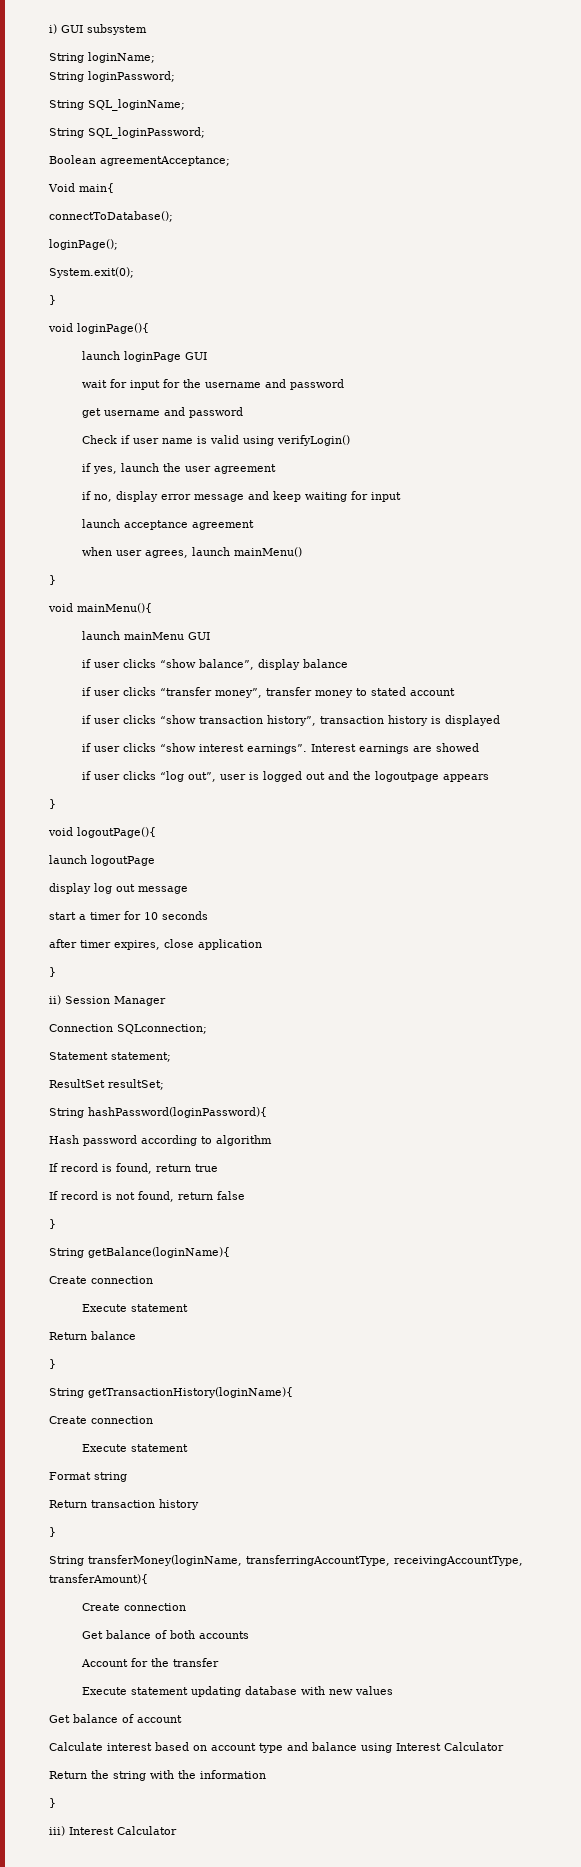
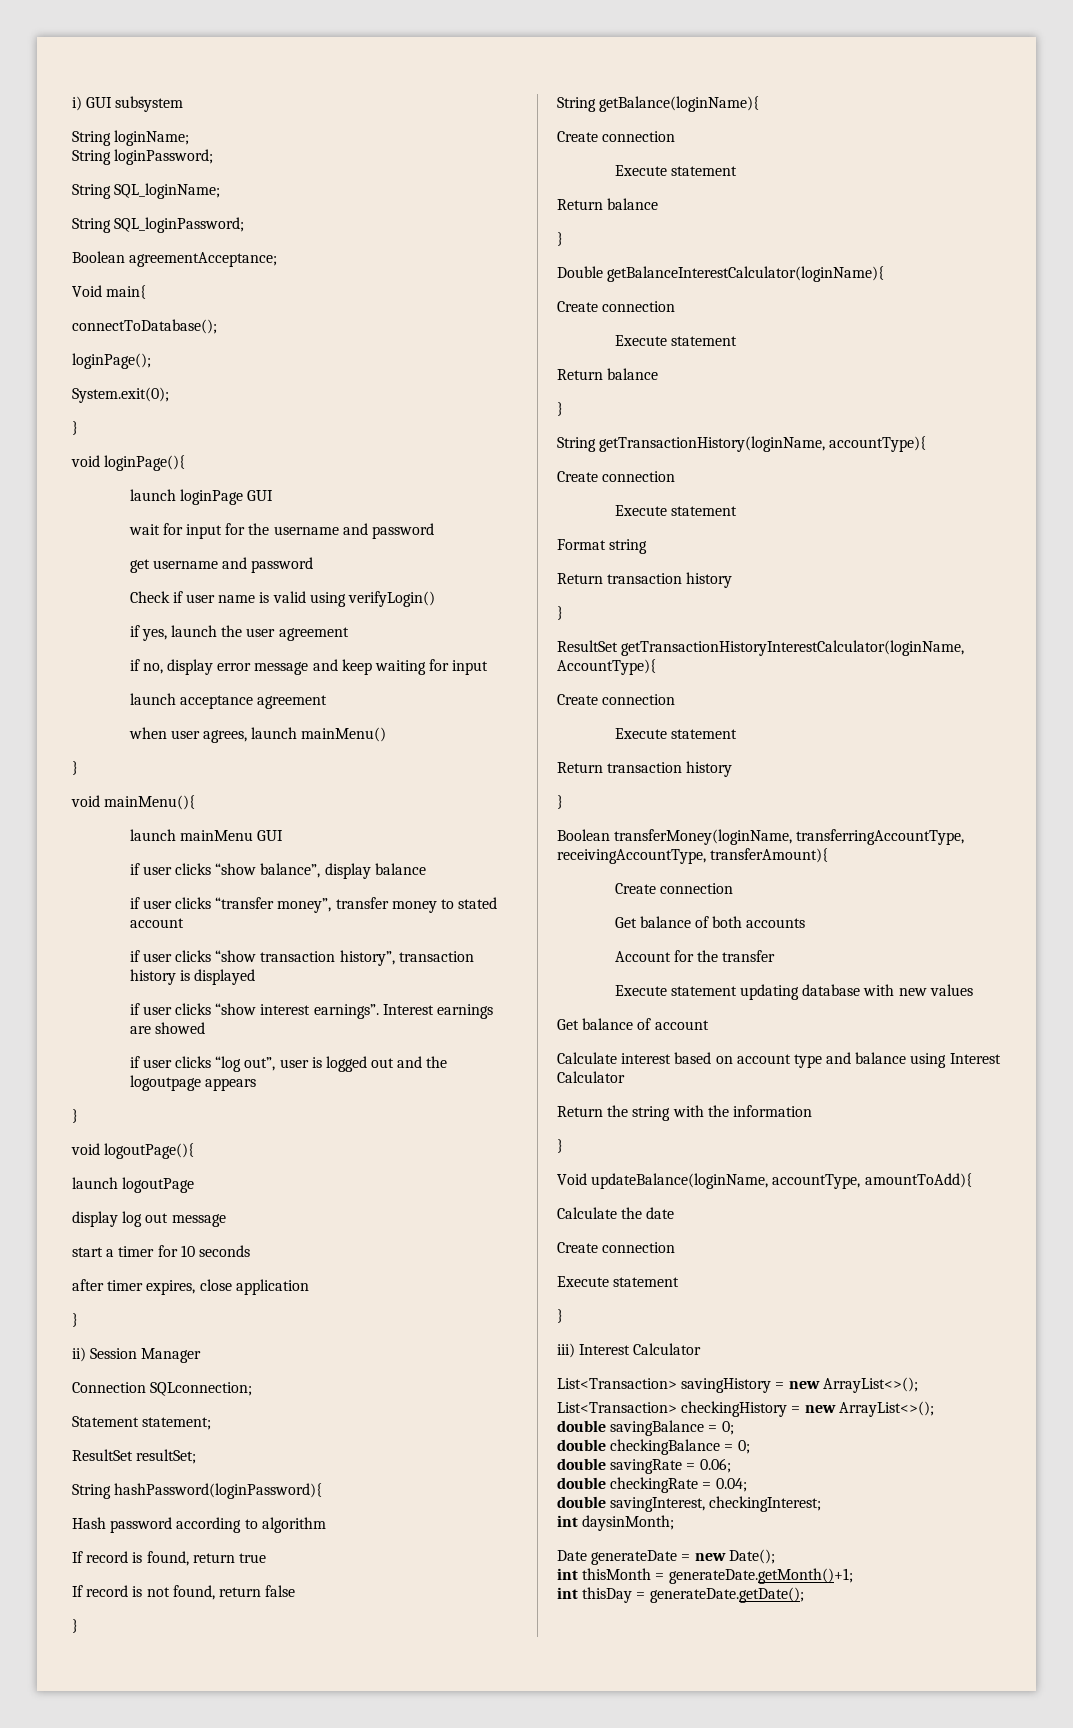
- String getTransactionHistory(loginName){
+ Double getBalanceInterestCalculator(loginName){
+ Create connection
+ Execute statement
+ Return balance
+ }
+ String getTransactionHistory(loginName, accountType){
- String transferMoney(loginName, transferringAccountType, receivingAccountType, transferAmount){
+ ResultSet getTransactionHistoryInterestCalculator(loginName, AccountType){
+ Create connection
+ Execute statement
+ Return transaction history
+ }
+ Boolean transferMoney(loginName, transferringAccountType, receivingAccountType, transferAmount){
+ Void updateBalance(loginName, accountType, amountToAdd){
+ Calculate the date
+ Create connection
+ Execute statement
+ }
  iii) Interest Calculator
+ List<Transaction> savingHistory = new ArrayList<>();
+ List<Transaction> checkingHistory = new ArrayList<>();
+ double savingBalance = 0;
+ double checkingBalance = 0;
+ double savingRate = 0.06;
+ double checkingRate = 0.04;
+ double savingInterest, checkingInterest;
+ int daysinMonth;
+ Date generateDate = new Date();
+ int thisMonth = generateDate.getMonth()+1;
+ int thisDay = generateDate.getDate();

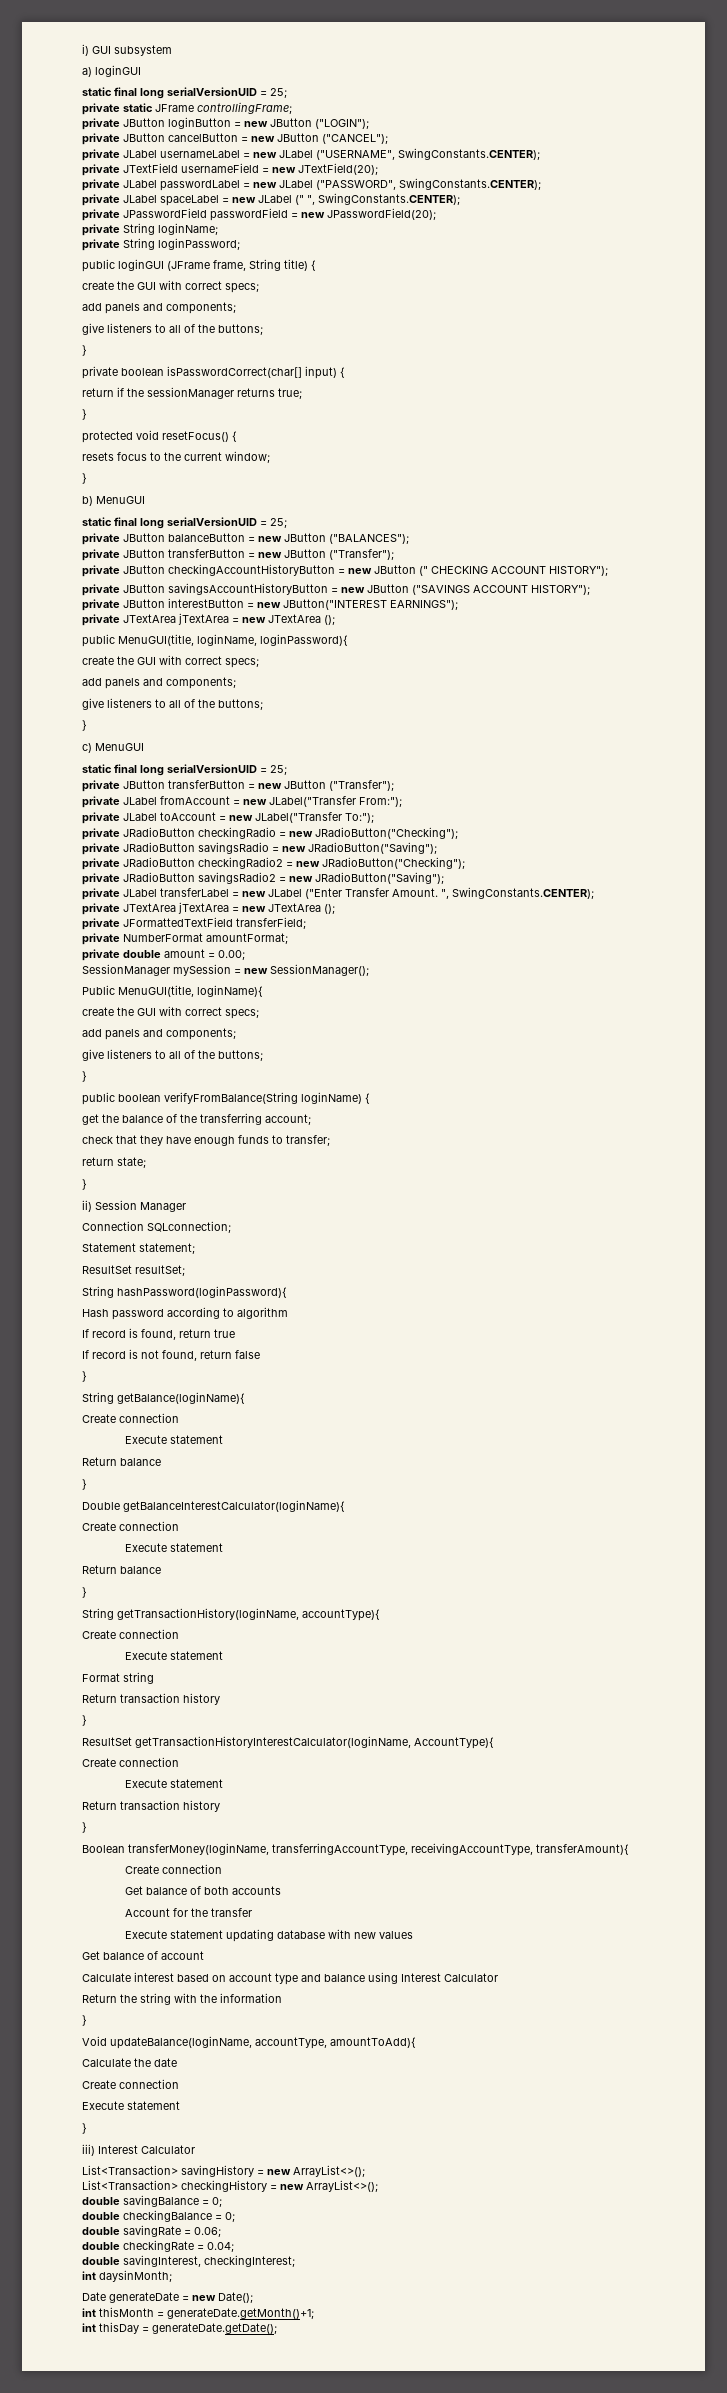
- String loginName;
+ a) loginGUI
+ static final long serialVersionUID = 25;
+ private static JFrame controllingFrame;
+ private JButton loginButton = new JButton ("LOGIN");
+ private JButton cancelButton = new JButton ("CANCEL");
+ private JLabel usernameLabel = new JLabel ("USERNAME", SwingConstants.CENTER);
+ private JTextField usernameField = new JTextField(20);
+ private JLabel passwordLabel = new JLabel ("PASSWORD", SwingConstants.CENTER);
+ private JLabel spaceLabel = new JLabel (" ", SwingConstants.CENTER);
+ private JPasswordField passwordField = new JPasswordField(20);
+ private String loginName;
- String loginPassword;
+ private String loginPassword;
- String SQL_loginName;
- String SQL_loginPassword;
- Boolean agreementAcceptance;
- Void main{
- connectToDatabase();
- loginPage();
- System.exit(0);
+ public loginGUI (JFrame frame, String title) {
+ create the GUI with correct specs;
+ add panels and components;
+ give listeners to all of the buttons;
  }
- void loginPage(){
- launch loginPage GUI
- wait for input for the username and password
- get username and password
- Check if user name is valid using verifyLogin()
- if yes, launch the user agreement
- if no, display error message and keep waiting for input
- launch acceptance agreement
- when user agrees, launch mainMenu()
+ private boolean isPasswordCorrect(char[] input) {
+ return if the sessionManager returns true;
  }
- void mainMenu(){
- launch mainMenu GUI
- if user clicks “show balance”, display balance
- if user clicks “transfer money”, transfer money to stated account
- if user clicks “show transaction history”, transaction history is displayed
- if user clicks “show interest earnings”. Interest earnings are showed
- if user clicks “log out”, user is logged out and the logoutpage appears
+ protected void resetFocus() {
+ resets focus to the current window;
  }
- void logoutPage(){
- launch logoutPage
- display log out message
- start a timer for 10 seconds
- after timer expires, close application
+ b) MenuGUI
+ static final long serialVersionUID = 25;
+ private JButton balanceButton = new JButton ("BALANCES");
+ private JButton transferButton = new JButton ("Transfer");
+ private JButton checkingAccountHistoryButton = new JButton (" CHECKING ACCOUNT HISTORY");
+ private JButton savingsAccountHistoryButton = new JButton ("SAVINGS ACCOUNT HISTORY");
+ private JButton interestButton = new JButton("INTEREST EARNINGS");
+ private JTextArea jTextArea = new JTextArea ();
+ public MenuGUI(title, loginName, loginPassword){
+ create the GUI with correct specs;
+ add panels and components;
+ give listeners to all of the buttons;
+ }
+ c) MenuGUI
+ static final long serialVersionUID = 25;
+ private JButton transferButton = new JButton ("Transfer");
+ private JLabel fromAccount = new JLabel("Transfer From:");
+ private JLabel toAccount = new JLabel("Transfer To:");
+ private JRadioButton checkingRadio = new JRadioButton("Checking");
+ private JRadioButton savingsRadio = new JRadioButton("Saving");
+ private JRadioButton checkingRadio2 = new JRadioButton("Checking");
+ private JRadioButton savingsRadio2 = new JRadioButton("Saving");
+ private JLabel transferLabel = new JLabel ("Enter Transfer Amount. ", SwingConstants.CENTER);
+ private JTextArea jTextArea = new JTextArea ();
+ private JFormattedTextField transferField;
+ private NumberFormat amountFormat;
+ private double amount = 0.00;
+ SessionManager mySession = new SessionManager();
+ Public MenuGUI(title, loginName){
+ create the GUI with correct specs;
+ add panels and components;
+ give listeners to all of the buttons;
+ }
+ public boolean verifyFromBalance(String loginName) {
+ get the balance of the transferring account;
+ check that they have enough funds to transfer;
+ return state;

